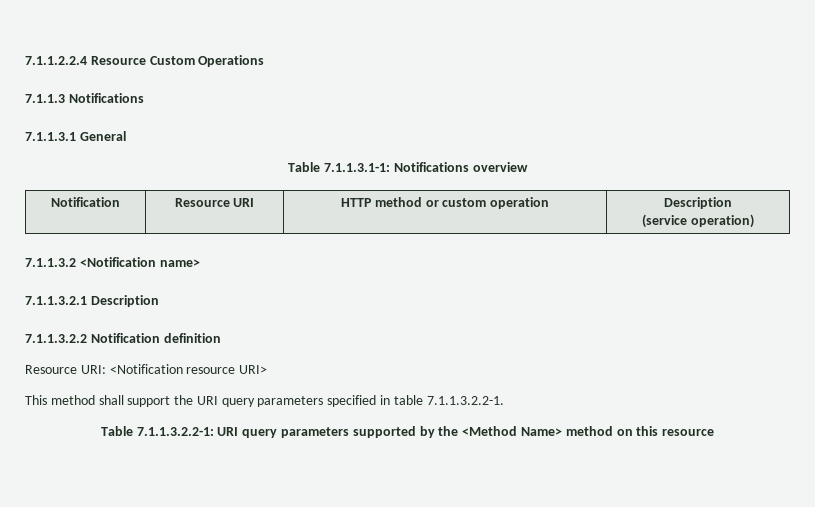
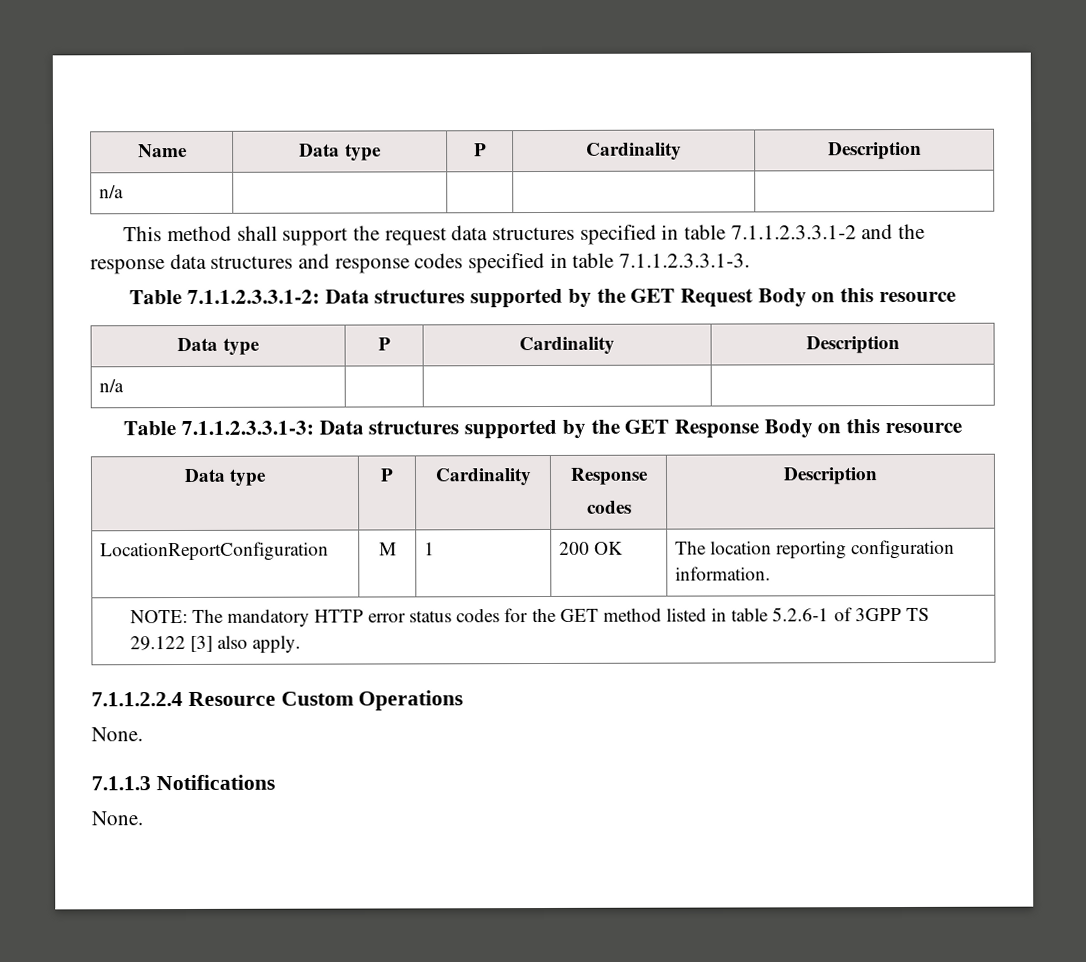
- 7.1.1.2.2.4 Resource Custom Operations
- 7.1.1.3 Notifications
- 7.1.1.3.1 General
- Table 7.1.1.3.1-1: Notifications overview
- Notification | Resource URI | HTTP method or custom operation | Description
- (service operation)
- 7.1.1.3.2 <Notification name>
- 7.1.1.3.2.1 Description
- 7.1.1.3.2.2 Notification definition
- Resource URI: <Notification resource URI>
+ Name | Data type | P | Cardinality | Description
+ n/a | | | |
- This method shall support the URI query parameters specified in table 7.1.1.3.2.2-1.
- Table 7.1.1.3.2.2-1: URI query parameters supported by the <Method Name> method on this resource
+ This method shall support the request data structures specified in table 7.1.1.2.3.3.1-2 and the response data structures and response codes specified in table 7.1.1.2.3.3.1-3.
+ Table 7.1.1.2.3.3.1-2: Data structures supported by the GET Request Body on this resource
+ Data type | P | Cardinality | Description
+ n/a | | |
+ Table 7.1.1.2.3.3.1-3: Data structures supported by the GET Response Body on this resource
+ Data type | P | Cardinality | Response
+ codes | Description
+ LocationReportConfiguration | M | 1 | 200 OK | The location reporting configuration information.
+ NOTE: The mandatory HTTP error status codes for the GET method listed in table 5.2.6-1 of 3GPP TS 29.122 [3] also apply.
+ 7.1.1.2.2.4 Resource Custom Operations
+ None.
+ 7.1.1.3 Notifications
+ None.

